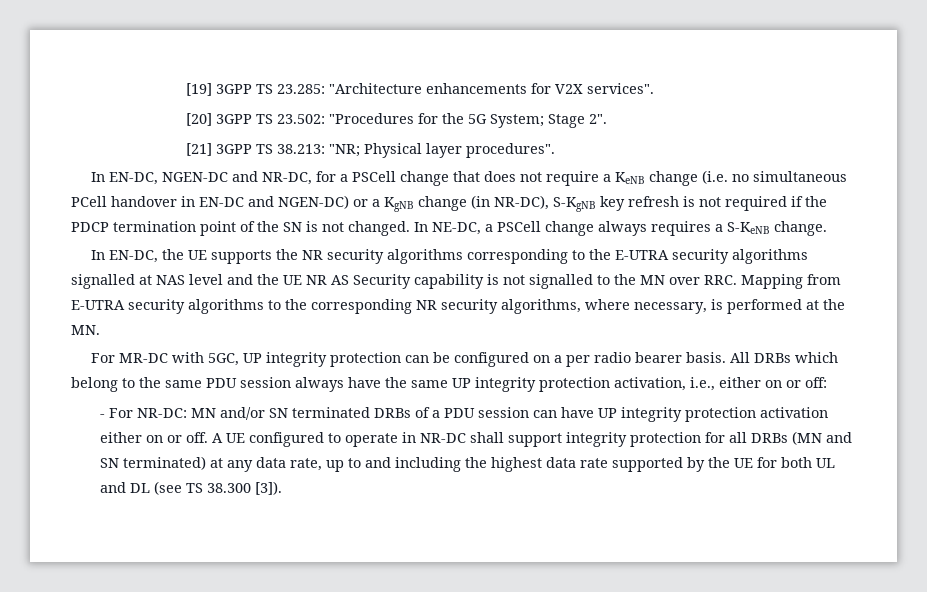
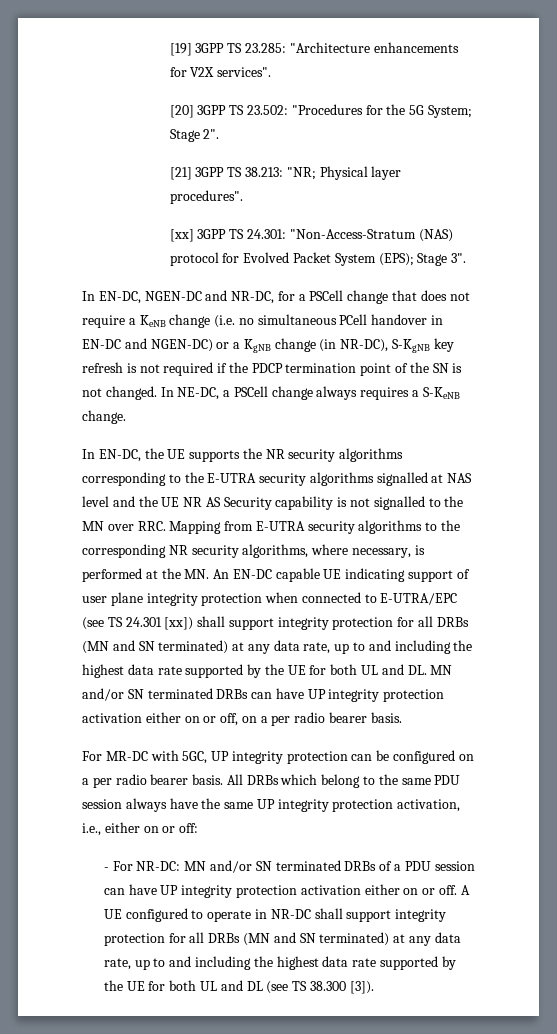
+ [xx] 3GPP TS 24.301: "Non-Access-Stratum (NAS) protocol for Evolved Packet System (EPS); Stage 3".
- In EN-DC, the UE supports the NR security algorithms corresponding to the E-UTRA security algorithms signalled at NAS level and the UE NR AS Security capability is not signalled to the MN over RRC. Mapping from E-UTRA security algorithms to the corresponding NR security algorithms, where necessary, is performed at the MN.
+ In EN-DC, the UE supports the NR security algorithms corresponding to the E-UTRA security algorithms signalled at NAS level and the UE NR AS Security capability is not signalled to the MN over RRC. Mapping from E-UTRA security algorithms to the corresponding NR security algorithms, where necessary, is performed at the MN. An EN-DC capable UE indicating support of user plane integrity protection when connected to E-UTRA/EPC (see TS 24.301 [xx]) shall support integrity protection for all DRBs (MN and SN terminated) at any data rate, up to and including the highest data rate supported by the UE for both UL and DL. MN and/or SN terminated DRBs can have UP integrity protection activation either on or off, on a per radio bearer basis.

